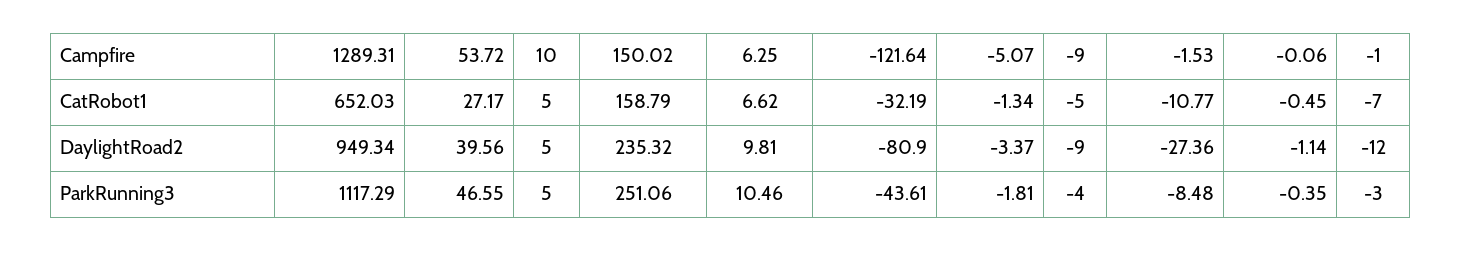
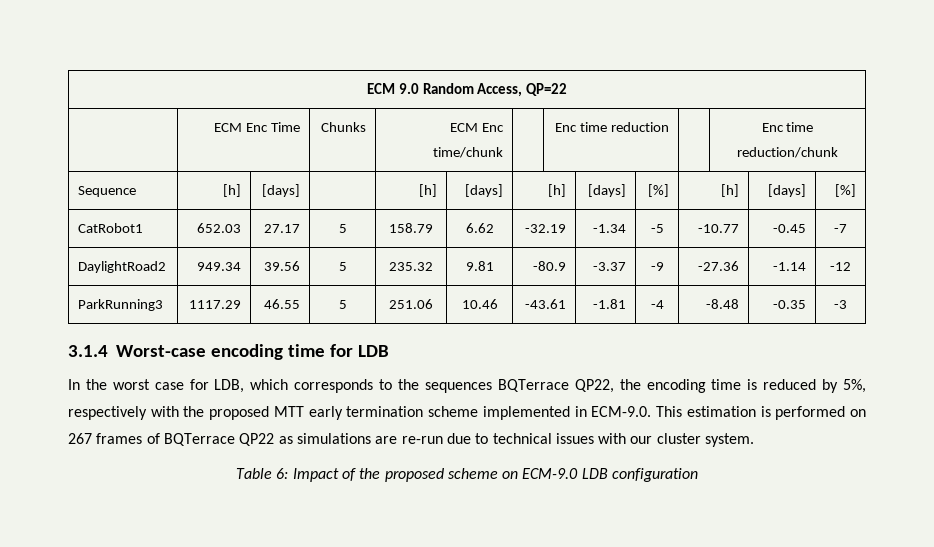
- Campfire | 1289.31 | 53.72 | 10 | 150.02 | 6.25 | -121.64 | -5.07 | -9 | -1.53 | -0.06 | -1
+ ECM 9.0 Random Access, QP=22
+ | ECM Enc Time | Chunks | ECM Enc time/chunk | | Enc time reduction | | Enc time reduction/chunk
+ Sequence | [h] | [days] | | [h] | [days] | [h] | [days] | [%] | [h] | [days] | [%]
+ 3.1.4 Worst-case encoding time for LDB
+ In the worst case for LDB, which corresponds to the sequences BQTerrace QP22, the encoding time is reduced by 5%, respectively with the proposed MTT early termination scheme implemented in ECM-9.0. This estimation is performed on 267 frames of BQTerrace QP22 as simulations are re-run due to technical issues with our cluster system.
+ Table 6: Impact of the proposed scheme on ECM-9.0 LDB configuration

